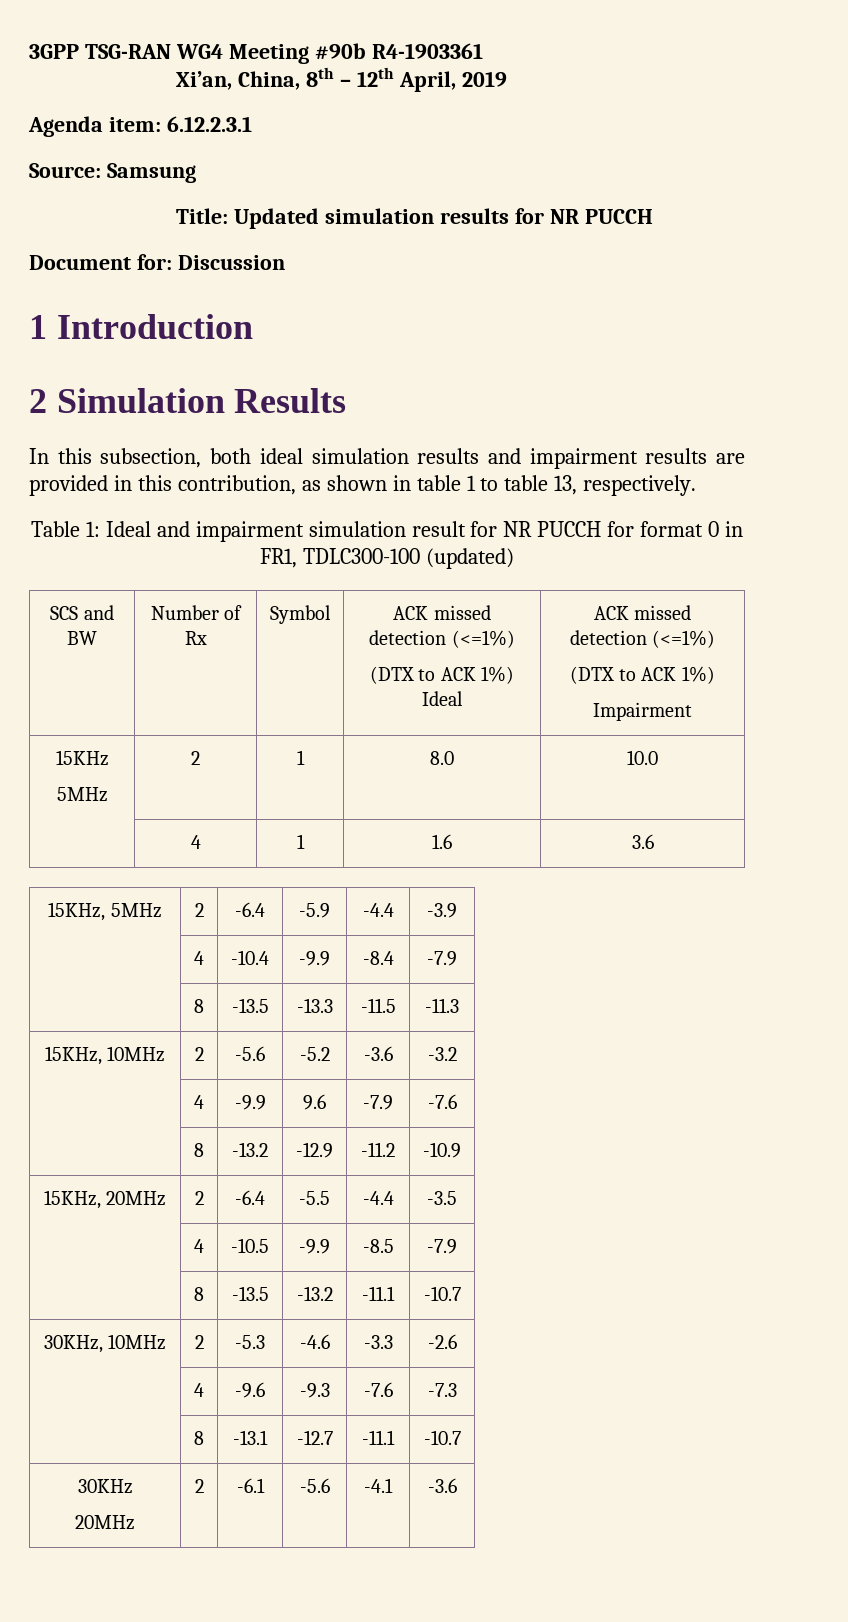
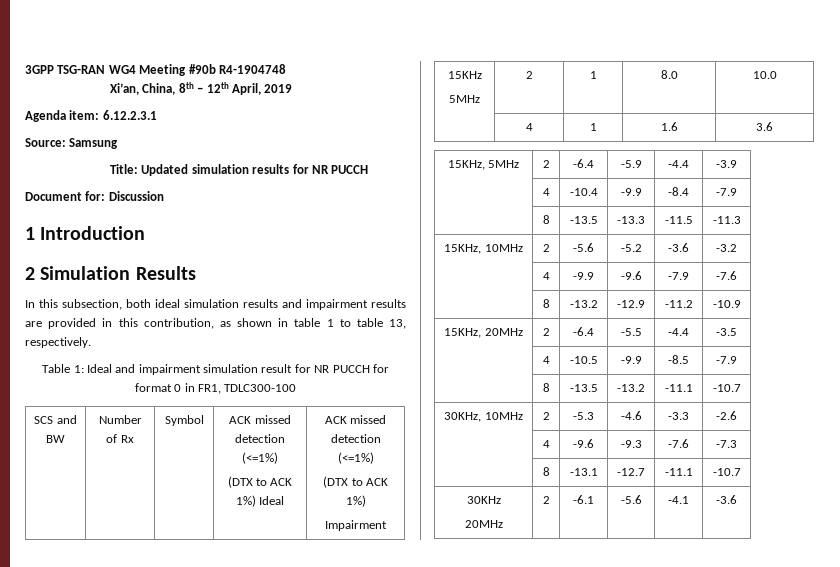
- 3GPP TSG-RAN WG4 Meeting #90b R4-1903361
+ 3GPP TSG-RAN WG4 Meeting #90b R4-1904748
- Table 1: Ideal and impairment simulation result for NR PUCCH for format 0 in FR1, TDLC300-100 (updated)
+ Table 1: Ideal and impairment simulation result for NR PUCCH for format 0 in FR1, TDLC300-100
- | 4 | -9.9 | 9.6 | -7.9 | -7.6
+ | 4 | -9.9 | -9.6 | -7.9 | -7.6

